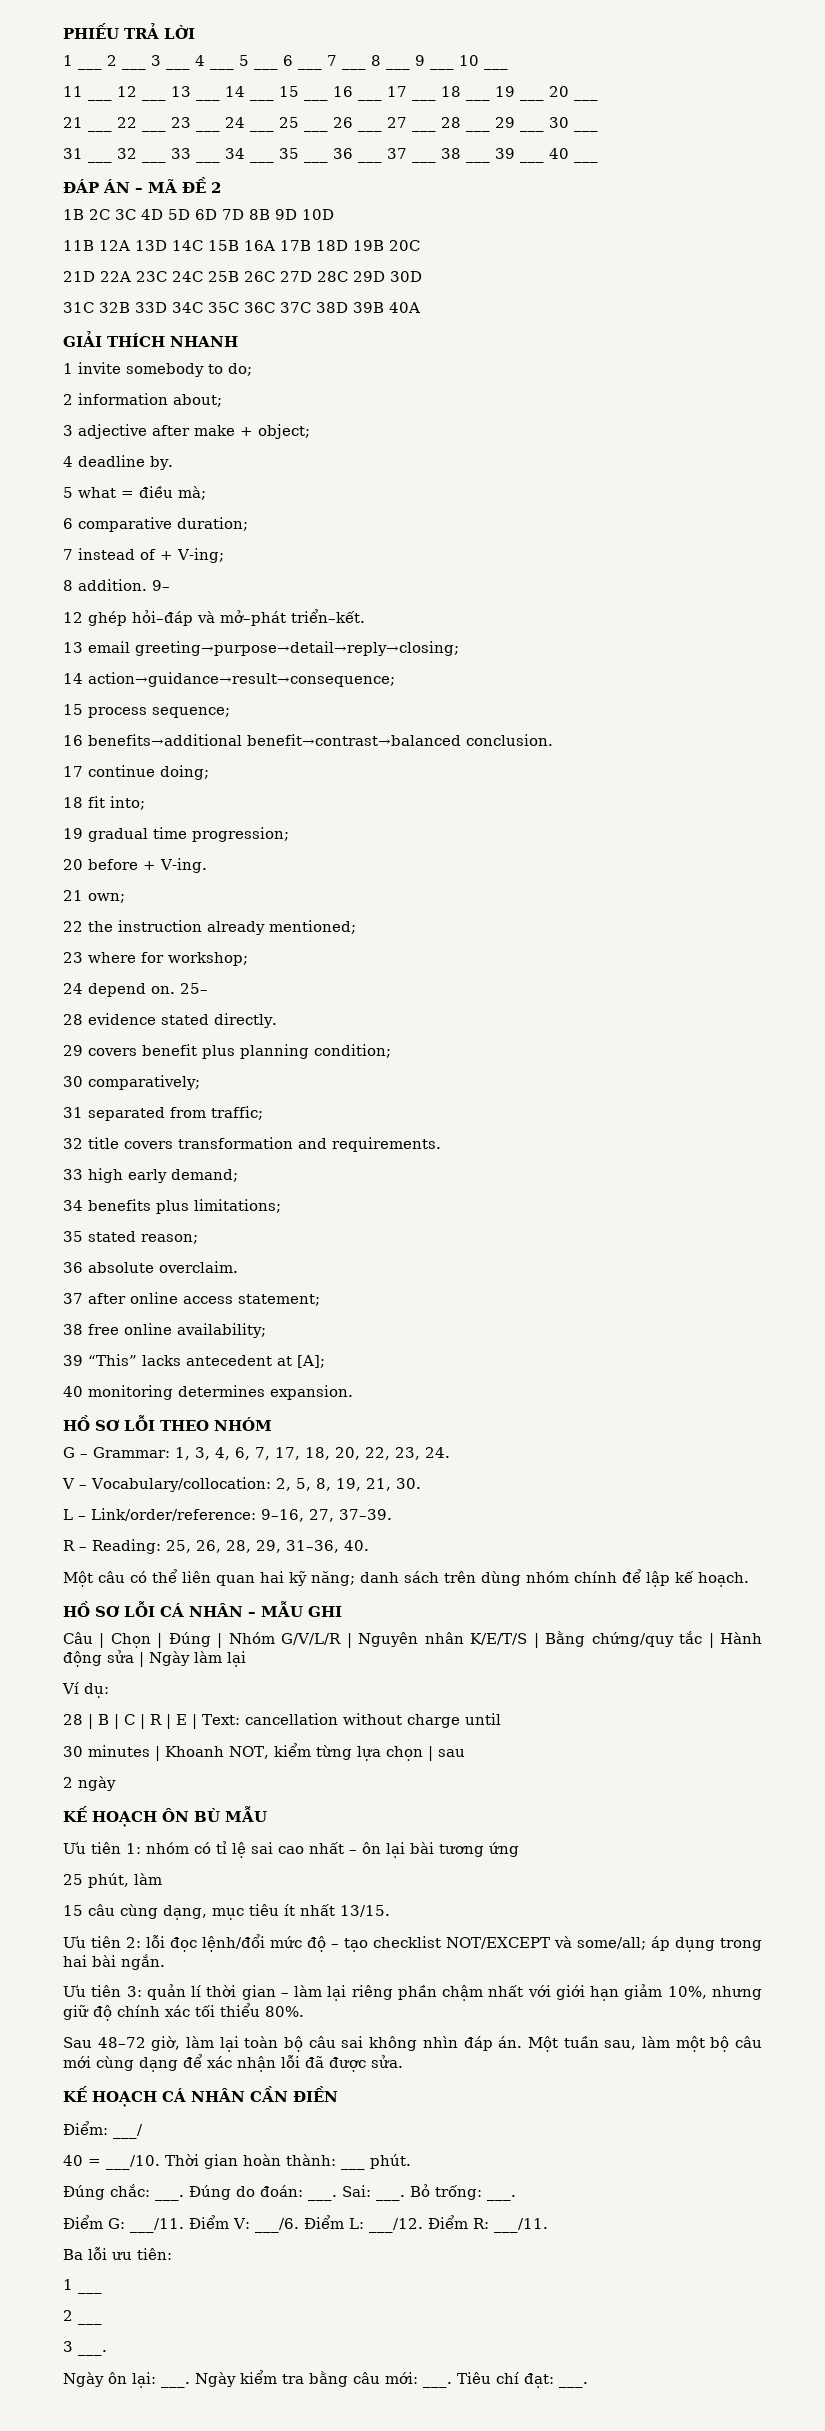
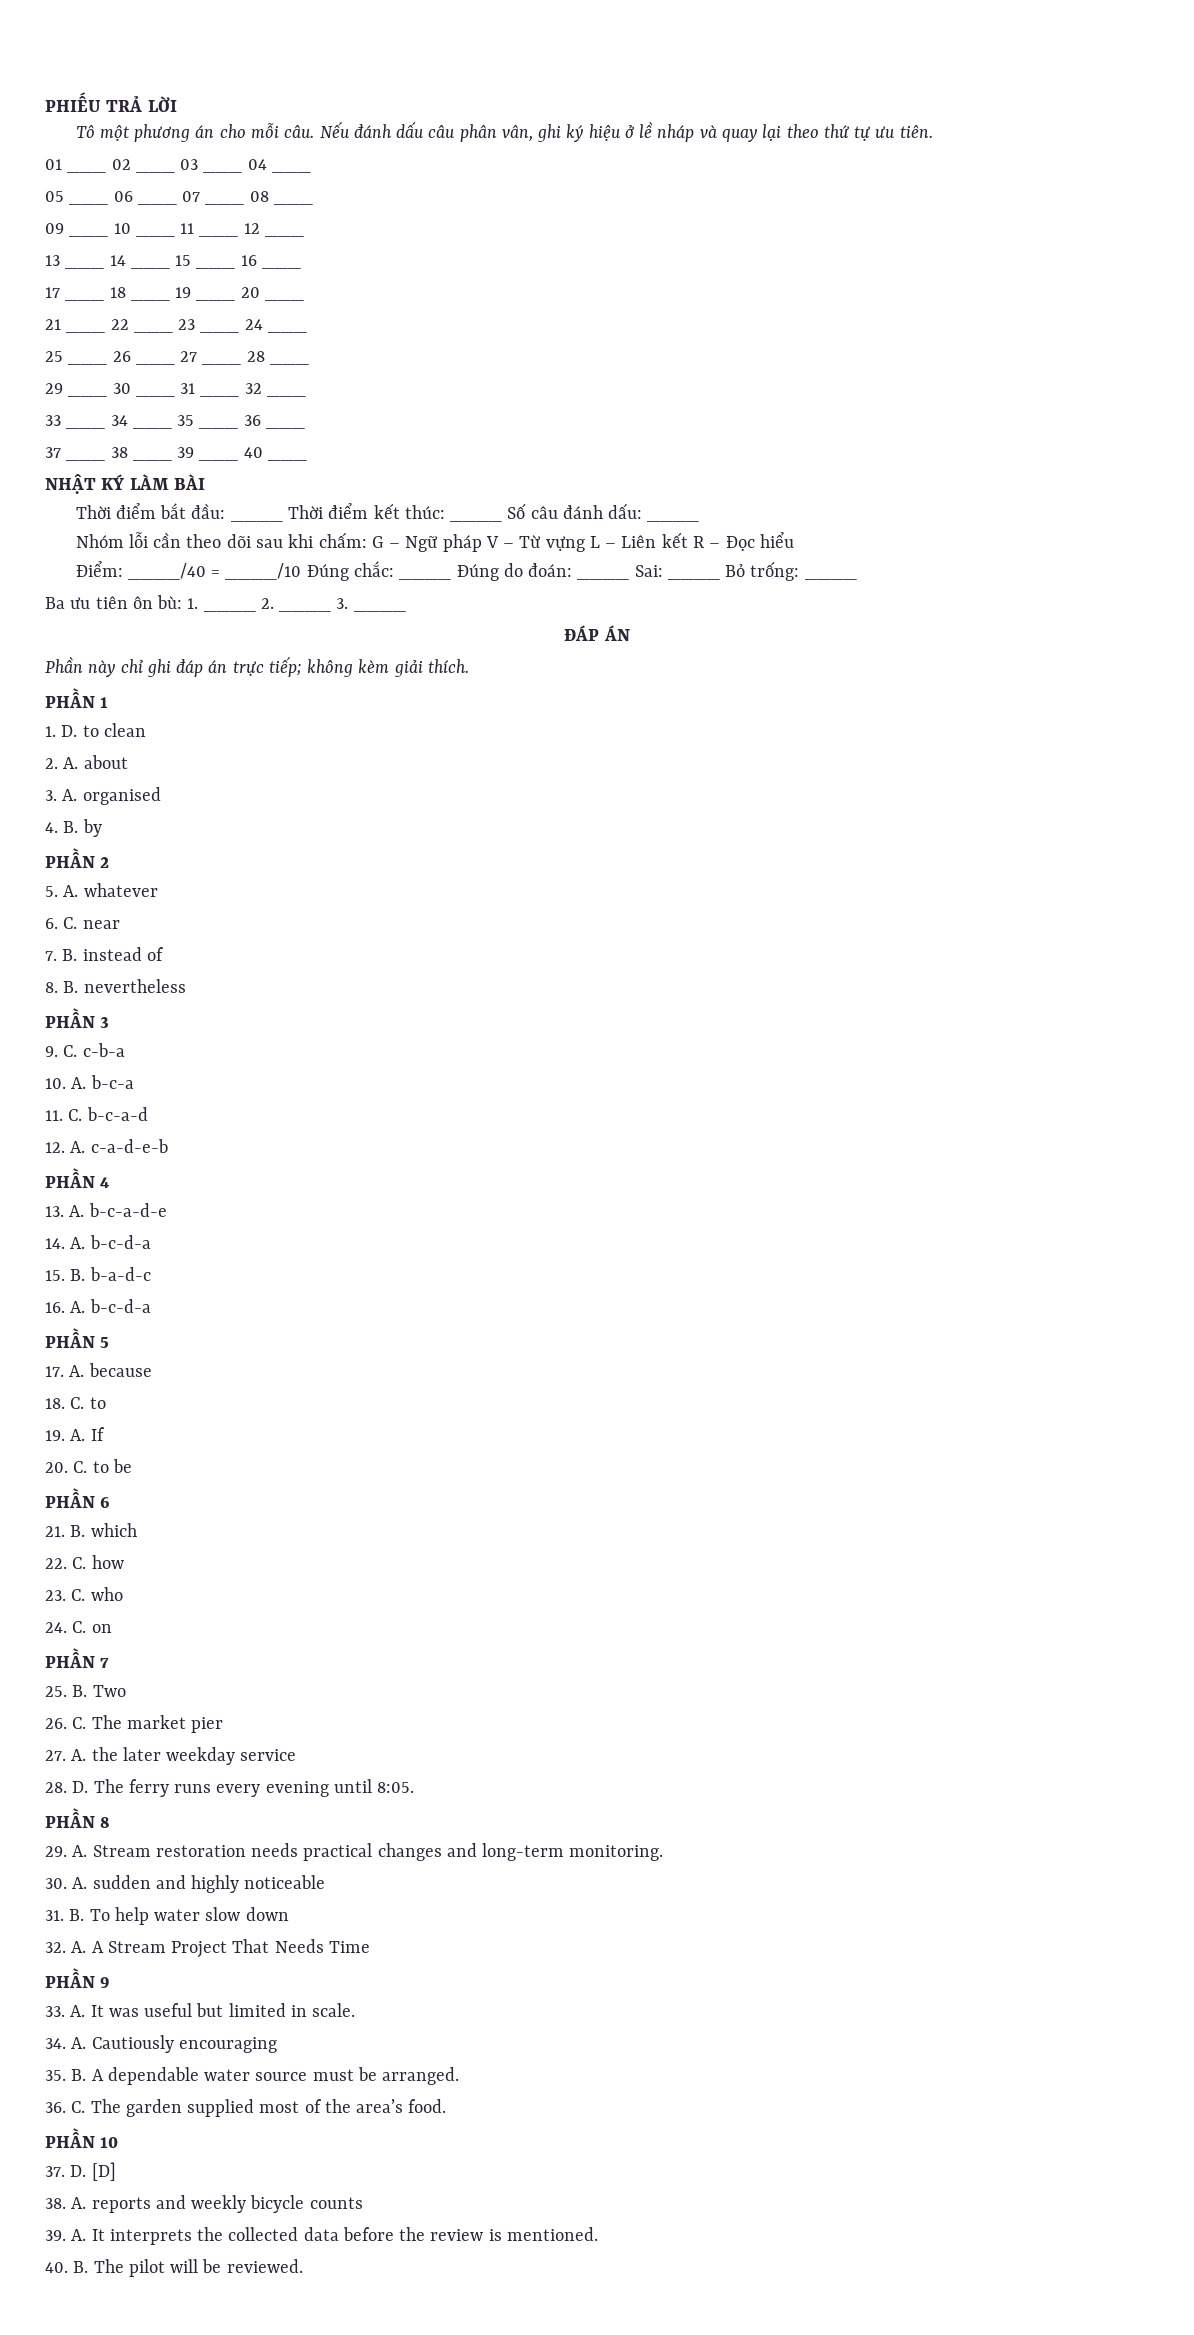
- 1 ___ 2 ___ 3 ___ 4 ___ 5 ___ 6 ___ 7 ___ 8 ___ 9 ___ 10 ___
- 11 ___ 12 ___ 13 ___ 14 ___ 15 ___ 16 ___ 17 ___ 18 ___ 19 ___ 20 ___
+ Tô một phương án cho mỗi câu. Nếu đánh dấu câu phân vân, ghi ký hiệu ở lề nháp và quay lại theo thứ tự ưu tiên.
+ 01 ___ 02 ___ 03 ___ 04 ___
+ 05 ___ 06 ___ 07 ___ 08 ___
+ 09 ___ 10 ___ 11 ___ 12 ___
+ 13 ___ 14 ___ 15 ___ 16 ___
+ 17 ___ 18 ___ 19 ___ 20 ___
- 21 ___ 22 ___ 23 ___ 24 ___ 25 ___ 26 ___ 27 ___ 28 ___ 29 ___ 30 ___
- 31 ___ 32 ___ 33 ___ 34 ___ 35 ___ 36 ___ 37 ___ 38 ___ 39 ___ 40 ___
+ 21 ___ 22 ___ 23 ___ 24 ___
+ 25 ___ 26 ___ 27 ___ 28 ___
+ 29 ___ 30 ___ 31 ___ 32 ___
+ 33 ___ 34 ___ 35 ___ 36 ___
+ 37 ___ 38 ___ 39 ___ 40 ___
- ĐÁP ÁN – MÃ ĐỀ 2
- 1B 2C 3C 4D 5D 6D 7D 8B 9D 10D
- 11B 12A 13D 14C 15B 16A 17B 18D 19B 20C
- 21D 22A 23C 24C 25B 26C 27D 28C 29D 30D
- 31C 32B 33D 34C 35C 36C 37C 38D 39B 40A
- GIẢI THÍCH NHANH
- 1 invite somebody to do;
- 2 information about;
- 3 adjective after make + object;
- 4 deadline by.
- 5 what = điều mà;
- 6 comparative duration;
- 7 instead of + V-ing;
- 8 addition. 9–
- 12 ghép hỏi–đáp và mở–phát triển–kết.
- 13 email greeting→purpose→detail→reply→closing;
- 14 action→guidance→result→consequence;
- 15 process sequence;
- 16 benefits→additional benefit→contrast→balanced conclusion.
- 17 continue doing;
- 18 fit into;
- 19 gradual time progression;
- 20 before + V-ing.
- 21 own;
- 22 the instruction already mentioned;
- 23 where for workshop;
- 24 depend on. 25–
- 28 evidence stated directly.
- 29 covers benefit plus planning condition;
- 30 comparatively;
- 31 separated from traffic;
- 32 title covers transformation and requirements.
- 33 high early demand;
- 34 benefits plus limitations;
- 35 stated reason;
- 36 absolute overclaim.
- 37 after online access statement;
- 38 free online availability;
- 39 “This” lacks antecedent at [A];
- 40 monitoring determines expansion.
- HỒ SƠ LỖI THEO NHÓM
- G – Grammar: 1, 3, 4, 6, 7, 17, 18, 20, 22, 23, 24.
- V – Vocabulary/collocation: 2, 5, 8, 19, 21, 30.
- L – Link/order/reference: 9–16, 27, 37–39.
- R – Reading: 25, 26, 28, 29, 31–36, 40.
- Một câu có thể liên quan hai kỹ năng; danh sách trên dùng nhóm chính để lập kế hoạch.
- HỒ SƠ LỖI CÁ NHÂN – MẪU GHI
- Câu | Chọn | Đúng | Nhóm G/V/L/R | Nguyên nhân K/E/T/S | Bằng chứng/quy tắc | Hành động sửa | Ngày làm lại
- Ví dụ:
- 28 | B | C | R | E | Text: cancellation without charge until
- 30 minutes | Khoanh NOT, kiểm từng lựa chọn | sau
- 2 ngày
- KẾ HOẠCH ÔN BÙ MẪU
- Ưu tiên 1: nhóm có tỉ lệ sai cao nhất – ôn lại bài tương ứng
- 25 phút, làm
- 15 câu cùng dạng, mục tiêu ít nhất 13/15.
- Ưu tiên 2: lỗi đọc lệnh/đổi mức độ – tạo checklist NOT/EXCEPT và some/all; áp dụng trong hai bài ngắn.
- Ưu tiên 3: quản lí thời gian – làm lại riêng phần chậm nhất với giới hạn giảm 10%, nhưng giữ độ chính xác tối thiểu 80%.
- Sau 48–72 giờ, làm lại toàn bộ câu sai không nhìn đáp án. Một tuần sau, làm một bộ câu mới cùng dạng để xác nhận lỗi đã được sửa.
- KẾ HOẠCH CÁ NHÂN CẦN ĐIỀN
- Điểm: ___/
- 40 = ___/10. Thời gian hoàn thành: ___ phút.
- Đúng chắc: ___. Đúng do đoán: ___. Sai: ___. Bỏ trống: ___.
- Điểm G: ___/11. Điểm V: ___/6. Điểm L: ___/12. Điểm R: ___/11.
- Ba lỗi ưu tiên:
- 1 ___
- 2 ___
- 3 ___.
- Ngày ôn lại: ___. Ngày kiểm tra bằng câu mới: ___. Tiêu chí đạt: ___.
+ NHẬT KÝ LÀM BÀI
+ Thời điểm bắt đầu: ____ Thời điểm kết thúc: ____ Số câu đánh dấu: ____
+ Nhóm lỗi cần theo dõi sau khi chấm: G – Ngữ pháp V – Từ vựng L – Liên kết R – Đọc hiểu
+ Điểm: ____/40 = ____/10 Đúng chắc: ____ Đúng do đoán: ____ Sai: ____ Bỏ trống: ____
+ Ba ưu tiên ôn bù: 1. ____ 2. ____ 3. ____
+ ĐÁP ÁN
+ Phần này chỉ ghi đáp án trực tiếp; không kèm giải thích.
+ PHẦN 1
+ 1. D. to clean
+ 2. A. about
+ 3. A. organised
+ 4. B. by
+ PHẦN 2
+ 5. A. whatever
+ 6. C. near
+ 7. B. instead of
+ 8. B. nevertheless
+ PHẦN 3
+ 9. C. c-b-a
+ 10. A. b-c-a
+ 11. C. b-c-a-d
+ 12. A. c-a-d-e-b
+ PHẦN 4
+ 13. A. b-c-a-d-e
+ 14. A. b-c-d-a
+ 15. B. b-a-d-c
+ 16. A. b-c-d-a
+ PHẦN 5
+ 17. A. because
+ 18. C. to
+ 19. A. If
+ 20. C. to be
+ PHẦN 6
+ 21. B. which
+ 22. C. how
+ 23. C. who
+ 24. C. on
+ PHẦN 7
+ 25. B. Two
+ 26. C. The market pier
+ 27. A. the later weekday service
+ 28. D. The ferry runs every evening until 8:05.
+ PHẦN 8
+ 29. A. Stream restoration needs practical changes and long-term monitoring.
+ 30. A. sudden and highly noticeable
+ 31. B. To help water slow down
+ 32. A. A Stream Project That Needs Time
+ PHẦN 9
+ 33. A. It was useful but limited in scale.
+ 34. A. Cautiously encouraging
+ 35. B. A dependable water source must be arranged.
+ 36. C. The garden supplied most of the area’s food.
+ PHẦN 10
+ 37. D. [D]
+ 38. A. reports and weekly bicycle counts
+ 39. A. It interprets the collected data before the review is mentioned.
+ 40. B. The pilot will be reviewed.

